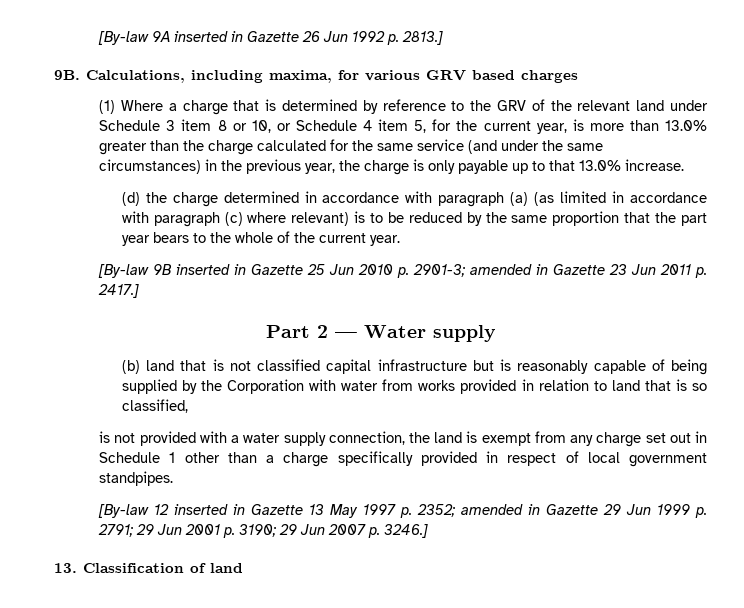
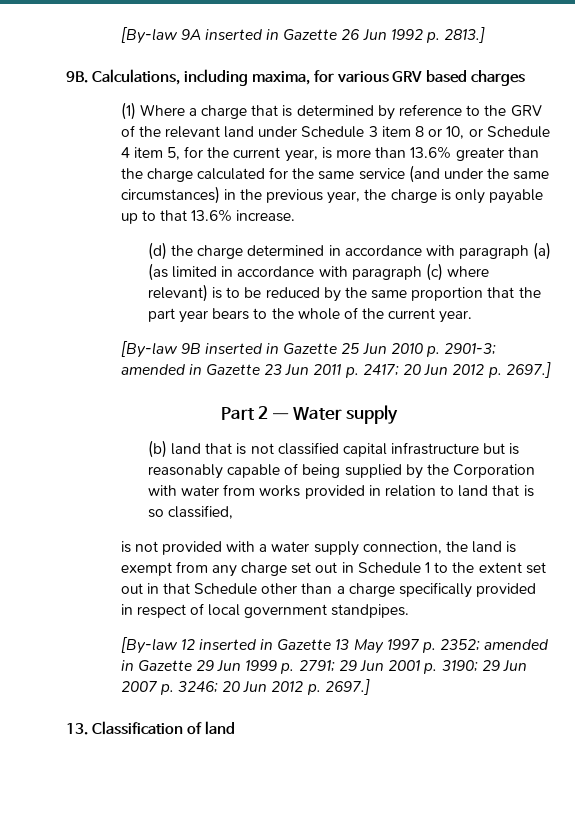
- (1) Where a charge that is determined by reference to the GRV of the relevant land under Schedule 3 item 8 or 10, or Schedule 4 item 5, for the current year, is more than 13.0% greater than the charge calculated for the same service (and under the same circumstances) in the previous year, the charge is only payable up to that 13.0% increase.
+ (1) Where a charge that is determined by reference to the GRV of the relevant land under Schedule 3 item 8 or 10, or Schedule 4 item 5, for the current year, is more than 13.6% greater than the charge calculated for the same service (and under the same circumstances) in the previous year, the charge is only payable up to that 13.6% increase.
- [By-law 9B inserted in Gazette 25 Jun 2010 p. 2901-3; amended in Gazette 23 Jun 2011 p. 2417.]
+ [By-law 9B inserted in Gazette 25 Jun 2010 p. 2901-3; amended in Gazette 23 Jun 2011 p. 2417; 20 Jun 2012 p. 2697.]
- is not provided with a water supply connection, the land is exempt from any charge set out in Schedule 1 other than a charge specifically provided in respect of local government standpipes.
+ is not provided with a water supply connection, the land is exempt from any charge set out in Schedule 1 to the extent set out in that Schedule other than a charge specifically provided in respect of local government standpipes.
- [By-law 12 inserted in Gazette 13 May 1997 p. 2352; amended in Gazette 29 Jun 1999 p. 2791; 29 Jun 2001 p. 3190; 29 Jun 2007 p. 3246.]
+ [By-law 12 inserted in Gazette 13 May 1997 p. 2352; amended in Gazette 29 Jun 1999 p. 2791; 29 Jun 2001 p. 3190; 29 Jun 2007 p. 3246; 20 Jun 2012 p. 2697.]

